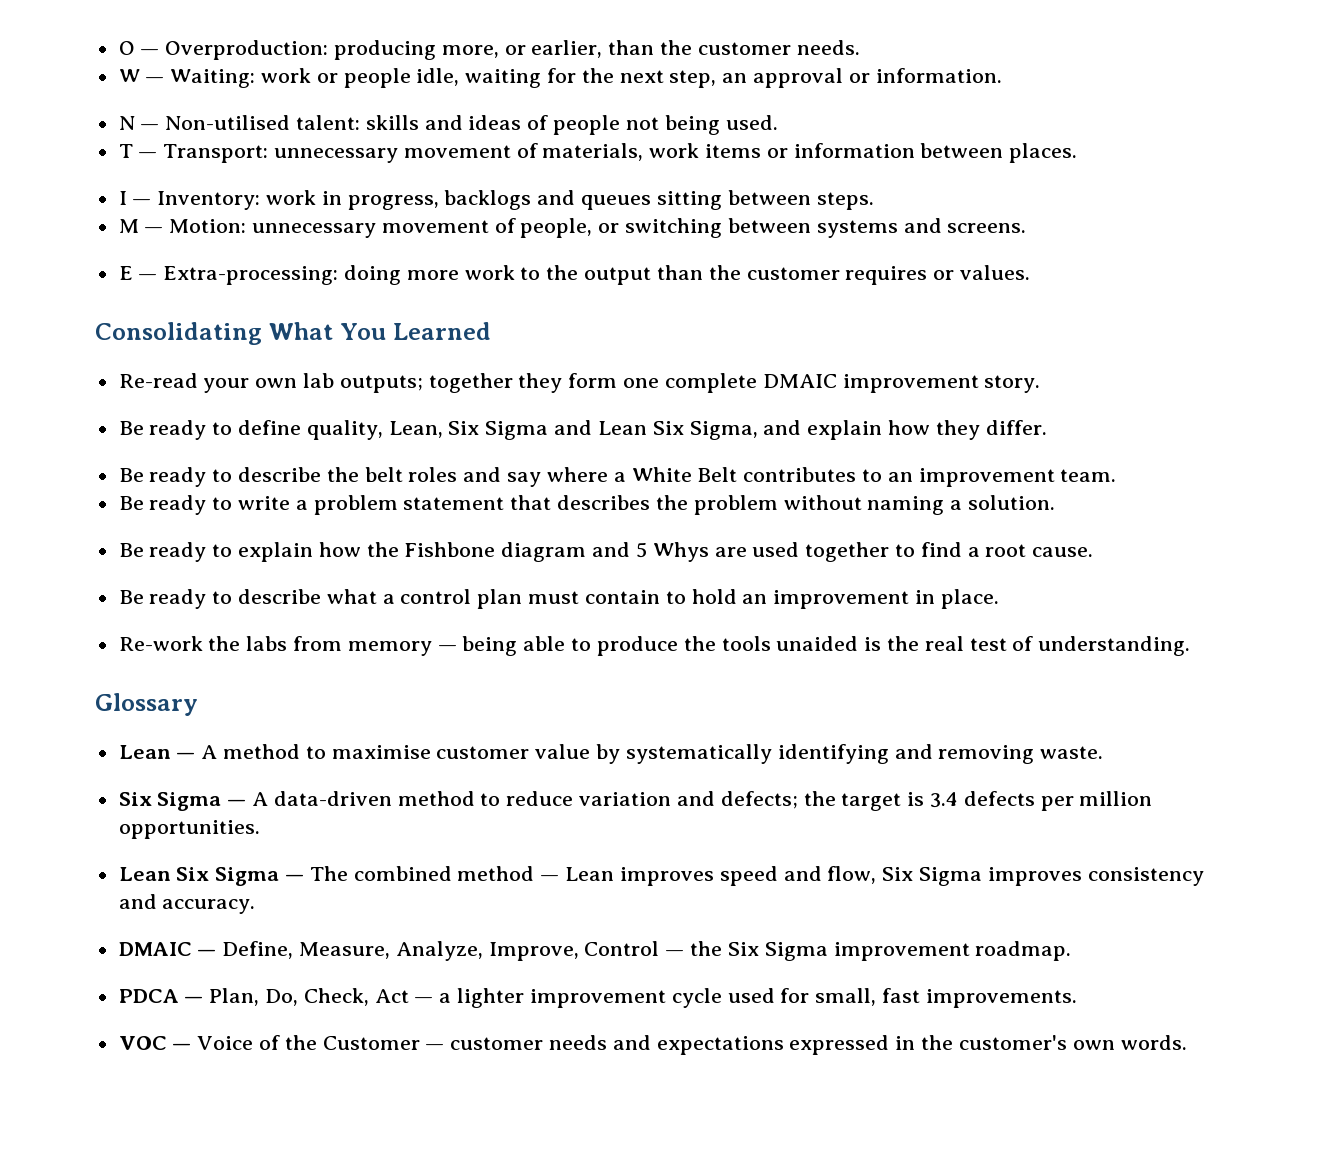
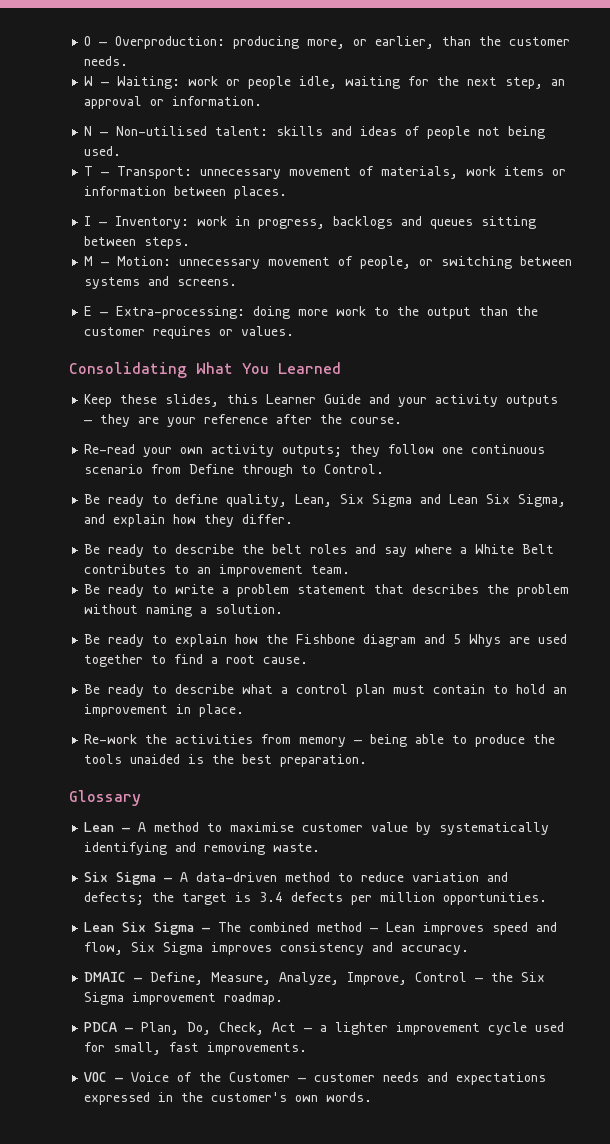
- Re-read your own lab outputs; together they form one complete DMAIC improvement story.
+ Keep these slides, this Learner Guide and your activity outputs — they are your reference after the course.
+ Re-read your own activity outputs; they follow one continuous scenario from Define through to Control.
- Re-work the labs from memory — being able to produce the tools unaided is the real test of understanding.
+ Re-work the activities from memory — being able to produce the tools unaided is the best preparation.

